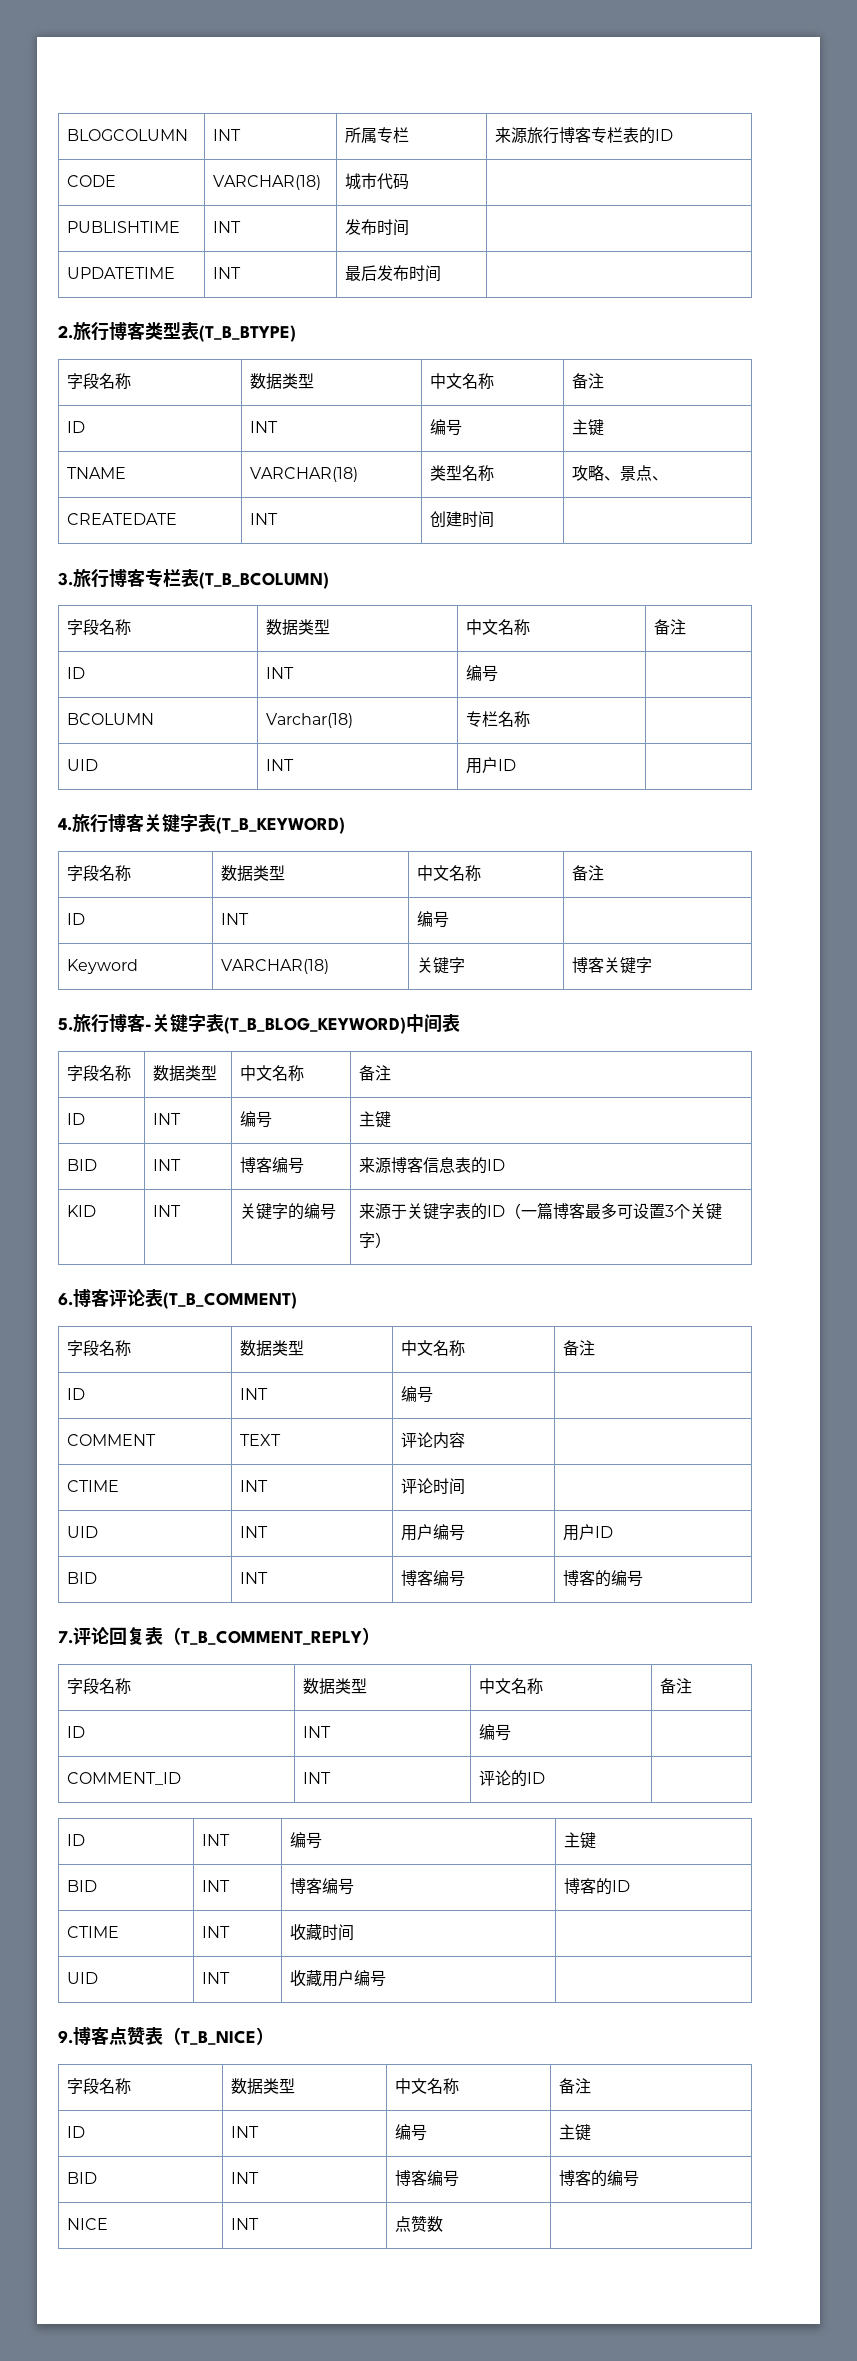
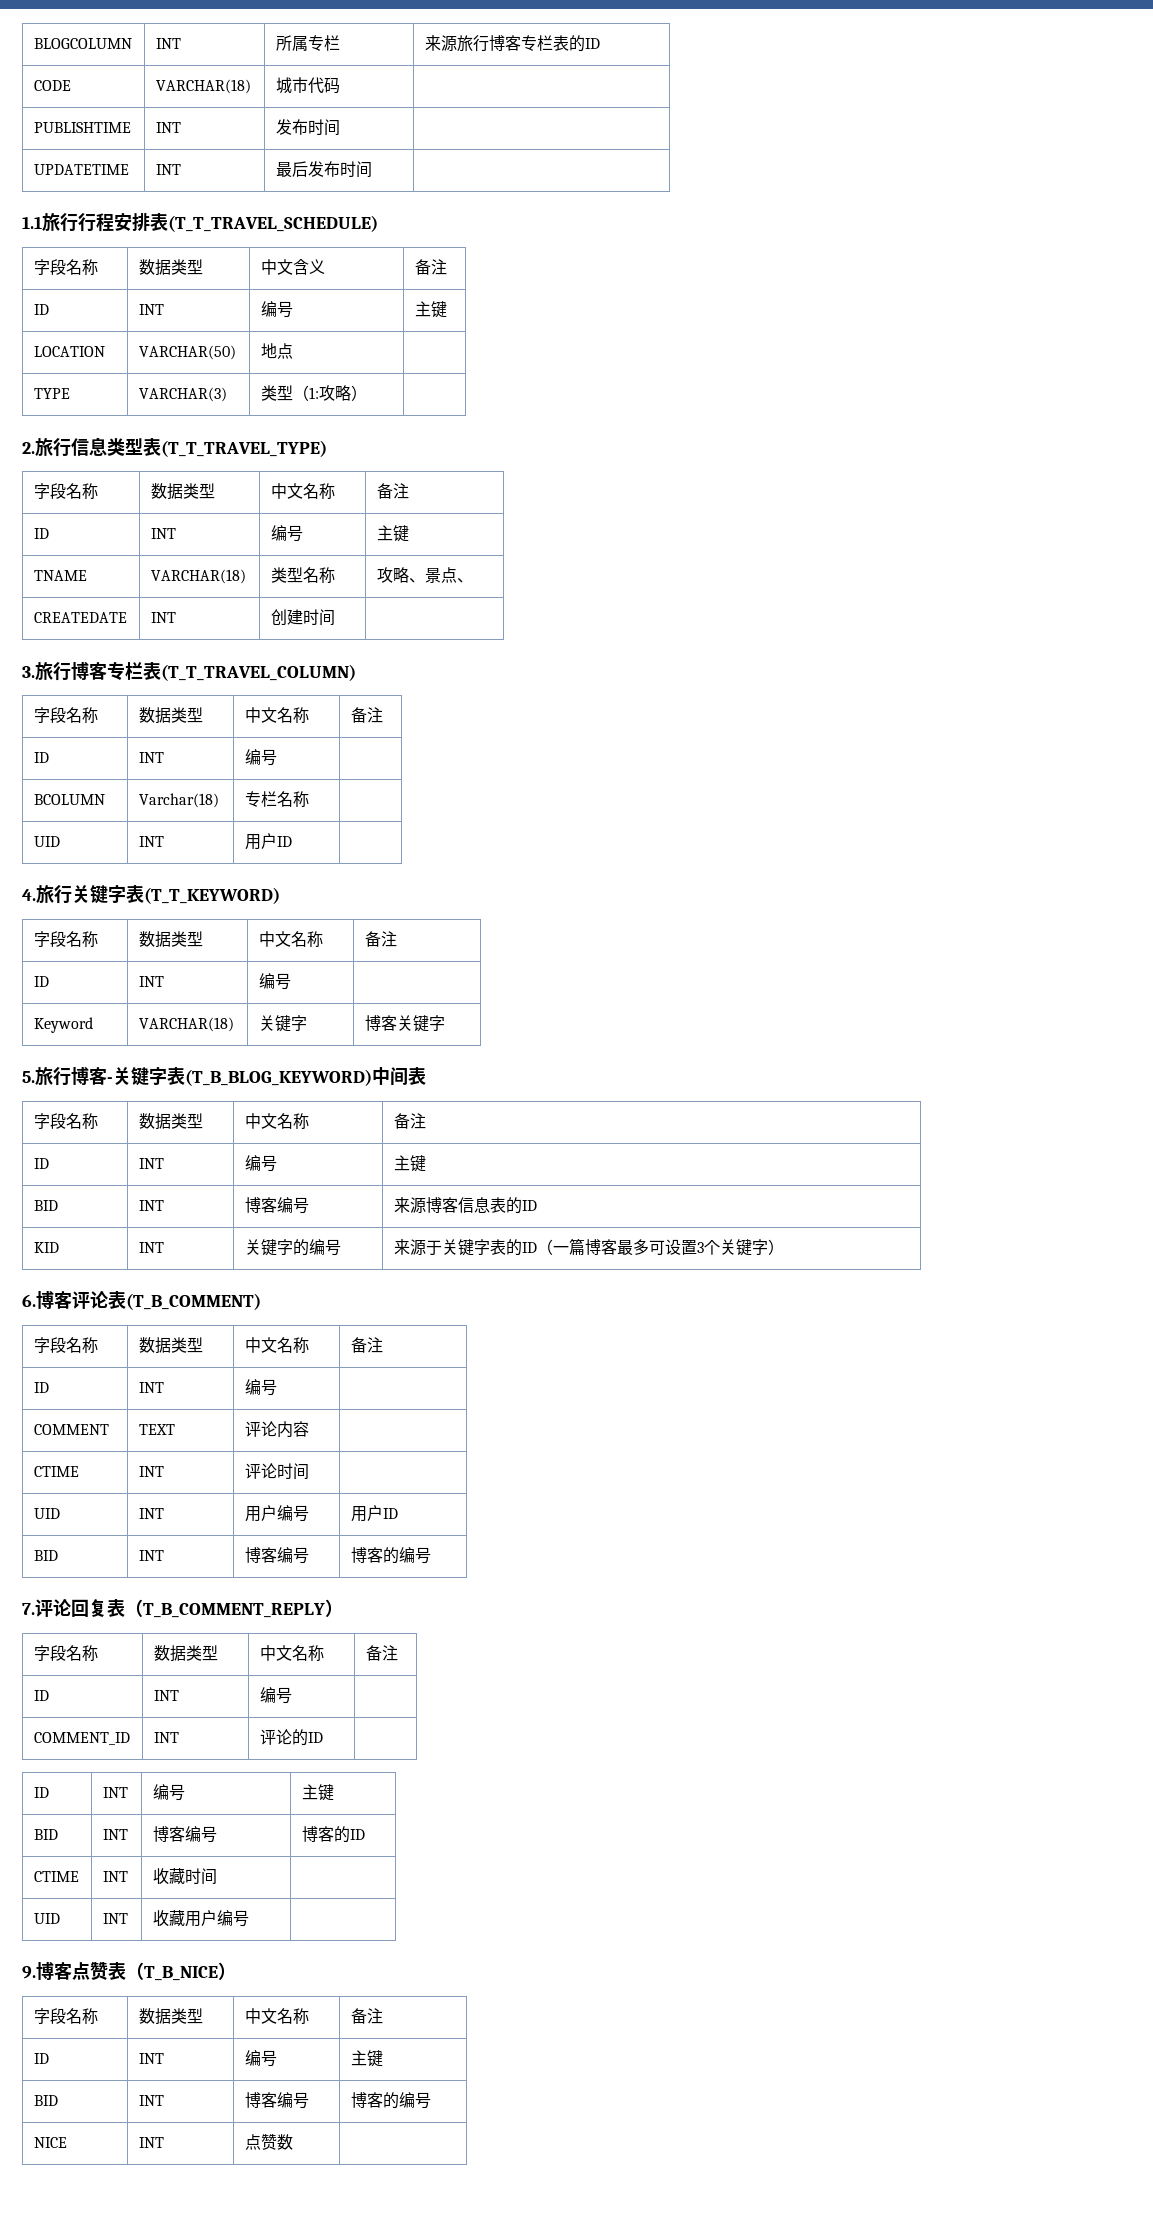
+ 1.1旅行行程安排表(T_T_TRAVEL_SCHEDULE)
+ 字段名称 | 数据类型 | 中文含义 | 备注
+ ID | INT | 编号 | 主键
+ LOCATION | VARCHAR(50) | 地点 |
+ TYPE | VARCHAR(3) | 类型（1:攻略） |
- 2.旅行博客类型表(T_B_BTYPE)
+ 2.旅行信息类型表(T_T_TRAVEL_TYPE)
- 3.旅行博客专栏表(T_B_BCOLUMN)
+ 3.旅行博客专栏表(T_T_TRAVEL_COLUMN)
- 4.旅行博客关键字表(T_B_KEYWORD)
+ 4.旅行关键字表(T_T_KEYWORD)

